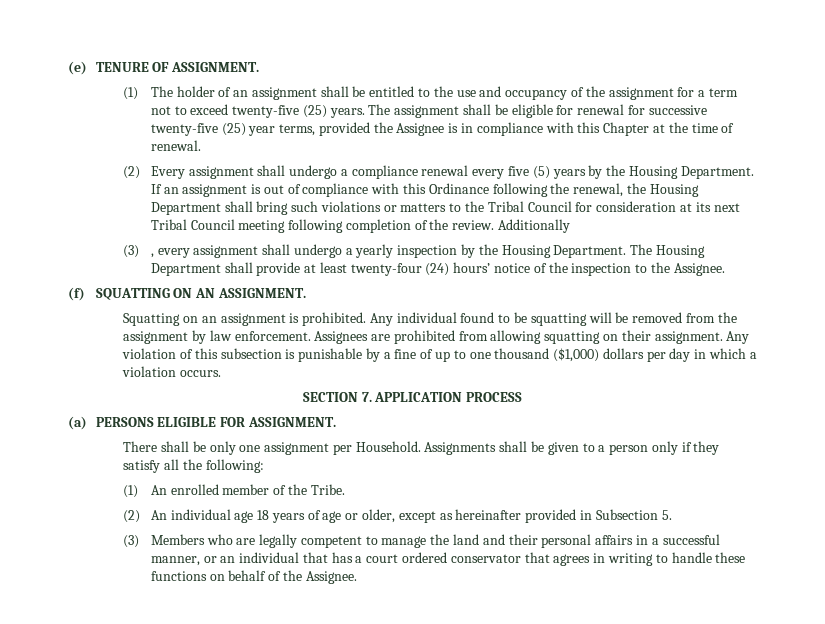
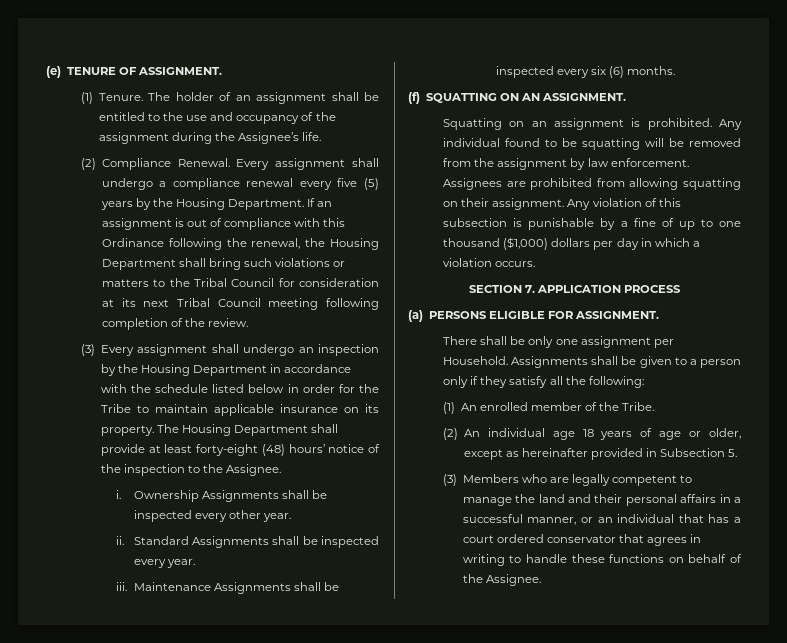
- (1) The holder of an assignment shall be entitled to the use and occupancy of the assignment for a term not to exceed twenty-five (25) years. The assignment shall be eligible for renewal for successive twenty-five (25) year terms, provided the Assignee is in compliance with this Chapter at the time of renewal.
- (2) Every assignment shall undergo a compliance renewal every five (5) years by the Housing Department.
+ (1) Tenure. The holder of an assignment shall be entitled to the use and occupancy of the assignment during the Assignee’s life.
+ (2) Compliance Renewal. Every assignment shall undergo a compliance renewal every five (5) years by the Housing Department.
- If an assignment is out of compliance with this Ordinance following the renewal, the Housing Department shall bring such violations or matters to the Tribal Council for consideration at its next Tribal Council meeting following completion of the review. Additionally
- (3) , every assignment shall undergo a yearly inspection by the Housing Department.
+ If an assignment is out of compliance with this Ordinance following the renewal, the Housing Department shall bring such violations or matters to the Tribal Council for consideration at its next Tribal Council meeting following completion of the review.
+ (3) Every assignment shall undergo an inspection by the Housing Department in accordance with the schedule listed below in order for the Tribe to maintain applicable insurance on its property.
- The Housing Department shall provide at least twenty-four (24) hours’ notice of the inspection to the Assignee.
+ The Housing Department shall provide at least forty-eight (48) hours’ notice of the inspection to the Assignee.
+ i. Ownership Assignments shall be inspected every other year.
+ ii. Standard Assignments shall be inspected every year.
+ iii. Maintenance Assignments shall be inspected every six (6) months.

